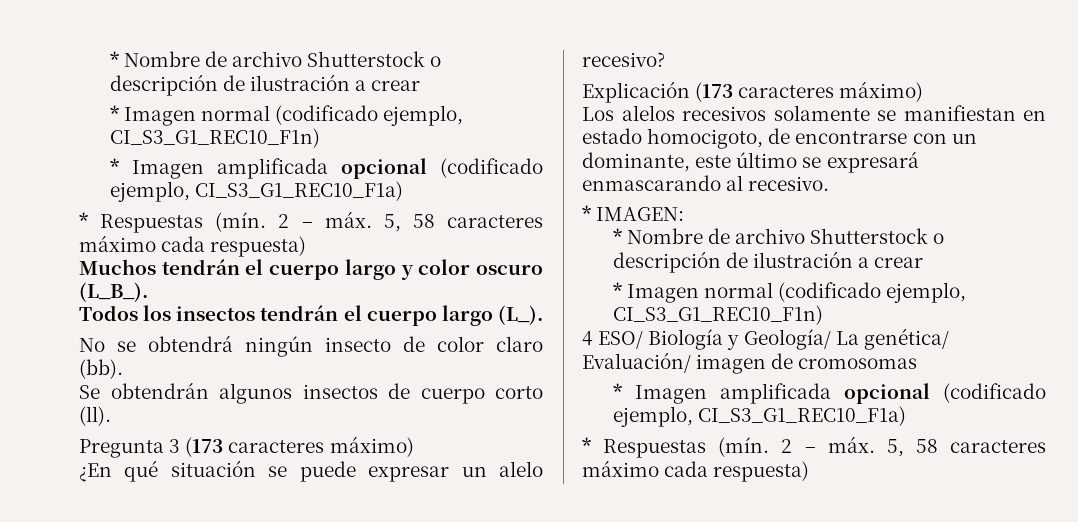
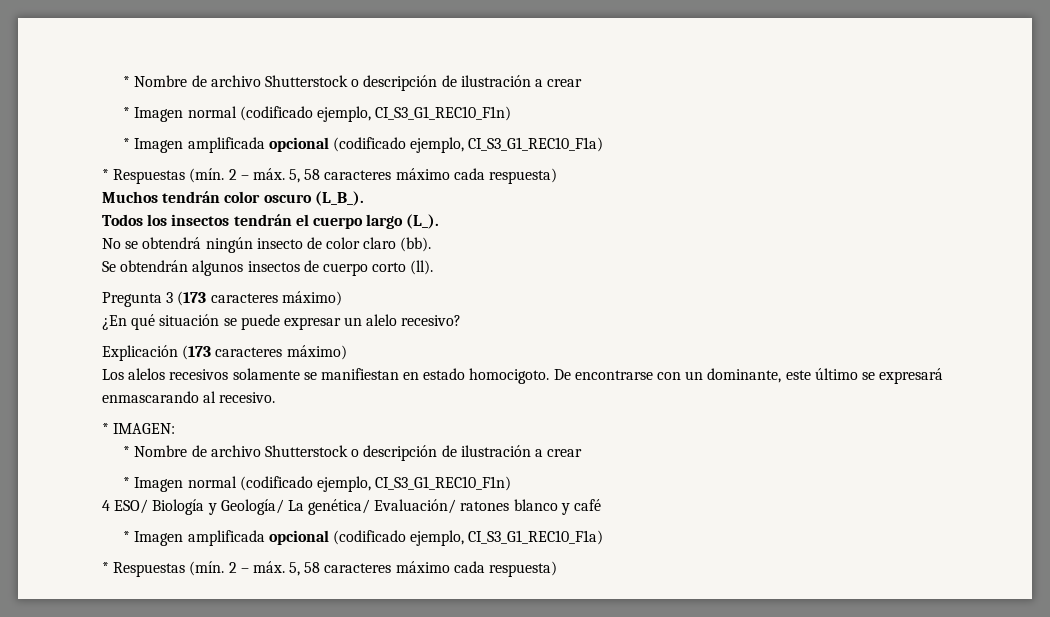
- Muchos tendrán el cuerpo largo y color oscuro (L_B_).
+ Muchos tendrán color oscuro (L_B_).
- Los alelos recesivos solamente se manifiestan en estado homocigoto, de encontrarse con un dominante, este último se expresará enmascarando al recesivo.
+ Los alelos recesivos solamente se manifiestan en estado homocigoto. De encontrarse con un dominante, este último se expresará enmascarando al recesivo.
- 4 ESO/ Biología y Geología/ La genética/ Evaluación/ imagen de cromosomas
+ 4 ESO/ Biología y Geología/ La genética/ Evaluación/ ratones blanco y café

